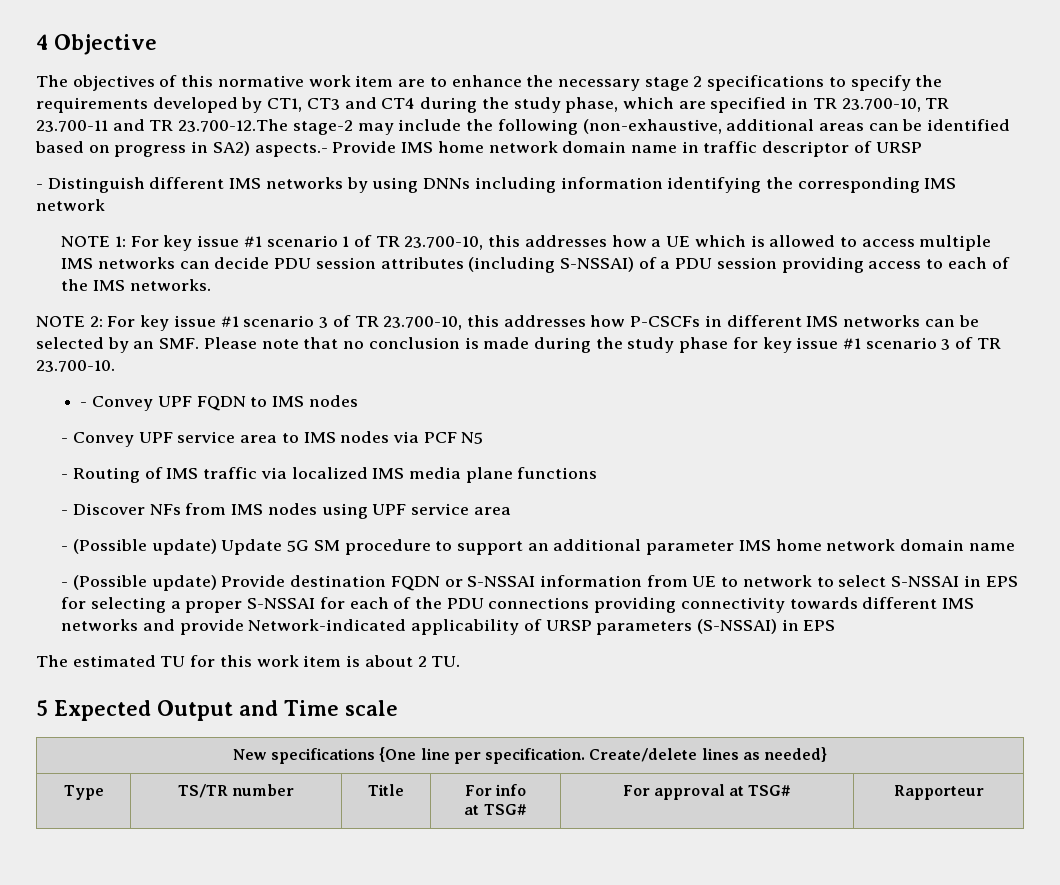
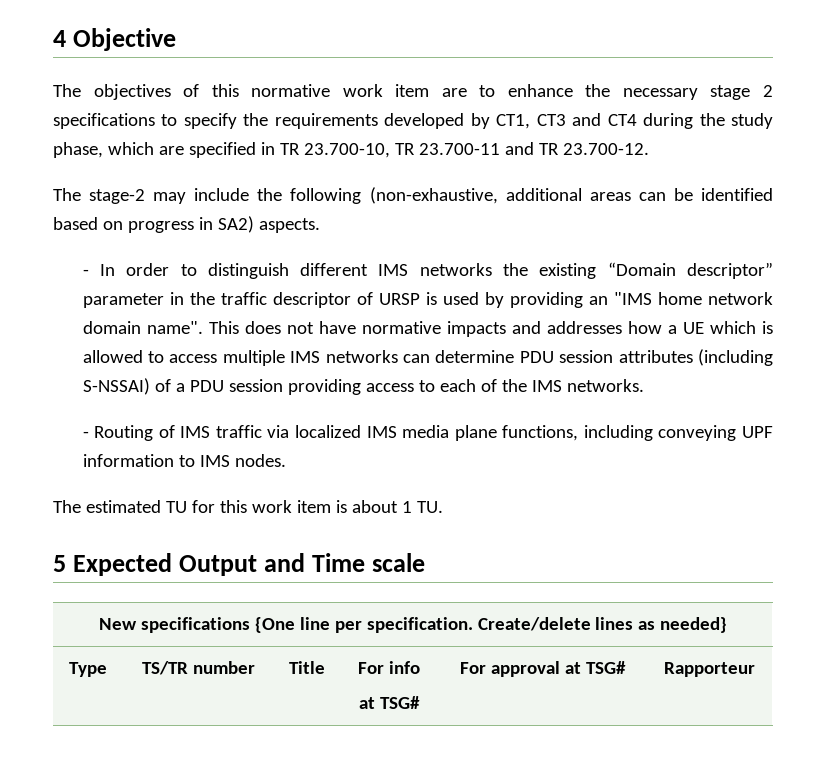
- The objectives of this normative work item are to enhance the necessary stage 2 specifications to specify the requirements developed by CT1, CT3 and CT4 during the study phase, which are specified in TR 23.700-10, TR 23.700-11 and TR 23.700-12.The stage-2 may include the following (non-exhaustive, additional areas can be identified based on progress in SA2) aspects.- Provide IMS home network domain name in traffic descriptor of URSP
- - Distinguish different IMS networks by using DNNs including information identifying the corresponding IMS network
- NOTE 1: For key issue #1 scenario 1 of TR 23.700-10, this addresses how a UE which is allowed to access multiple IMS networks can decide PDU session attributes (including S-NSSAI) of a PDU session providing access to each of the IMS networks.
+ The objectives of this normative work item are to enhance the necessary stage 2 specifications to specify the requirements developed by CT1, CT3 and CT4 during the study phase, which are specified in TR 23.700-10, TR 23.700-11 and TR 23.700-12.
+ The stage-2 may include the following (non-exhaustive, additional areas can be identified based on progress in SA2) aspects.
+ - In order to distinguish different IMS networks the existing “Domain descriptor” parameter in the traffic descriptor of URSP is used by providing an "IMS home network domain name". This does not have normative impacts and addresses how a UE which is allowed to access multiple IMS networks can determine PDU session attributes (including S-NSSAI) of a PDU session providing access to each of the IMS networks.
- NOTE 2: For key issue #1 scenario 3 of TR 23.700-10, this addresses how P-CSCFs in different IMS networks can be selected by an SMF. Please note that no conclusion is made during the study phase for key issue #1 scenario 3 of TR 23.700-10.
- - Convey UPF FQDN to IMS nodes
- - Convey UPF service area to IMS nodes via PCF N5
- - Routing of IMS traffic via localized IMS media plane functions
- - Discover NFs from IMS nodes using UPF service area
- - (Possible update) Update 5G SM procedure to support an additional parameter IMS home network domain name
- - (Possible update) Provide destination FQDN or S-NSSAI information from UE to network to select S-NSSAI in EPS for selecting a proper S-NSSAI for each of the PDU connections providing connectivity towards different IMS networks and provide Network-indicated applicability of URSP parameters (S-NSSAI) in EPS
+ - Routing of IMS traffic via localized IMS media plane functions, including conveying UPF information to IMS nodes.
- The estimated TU for this work item is about 2 TU.
+ The estimated TU for this work item is about 1 TU.

